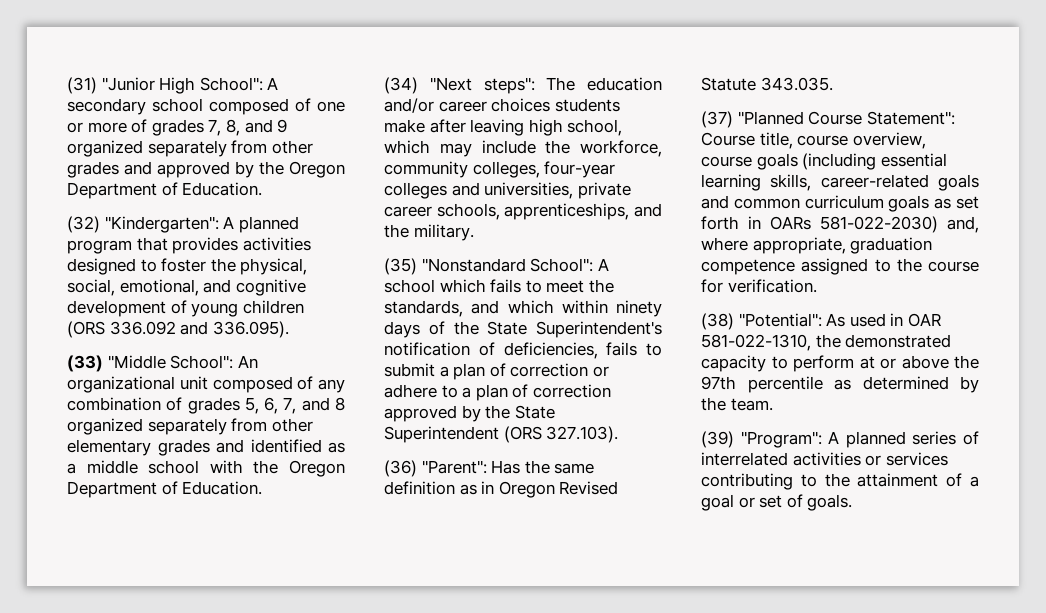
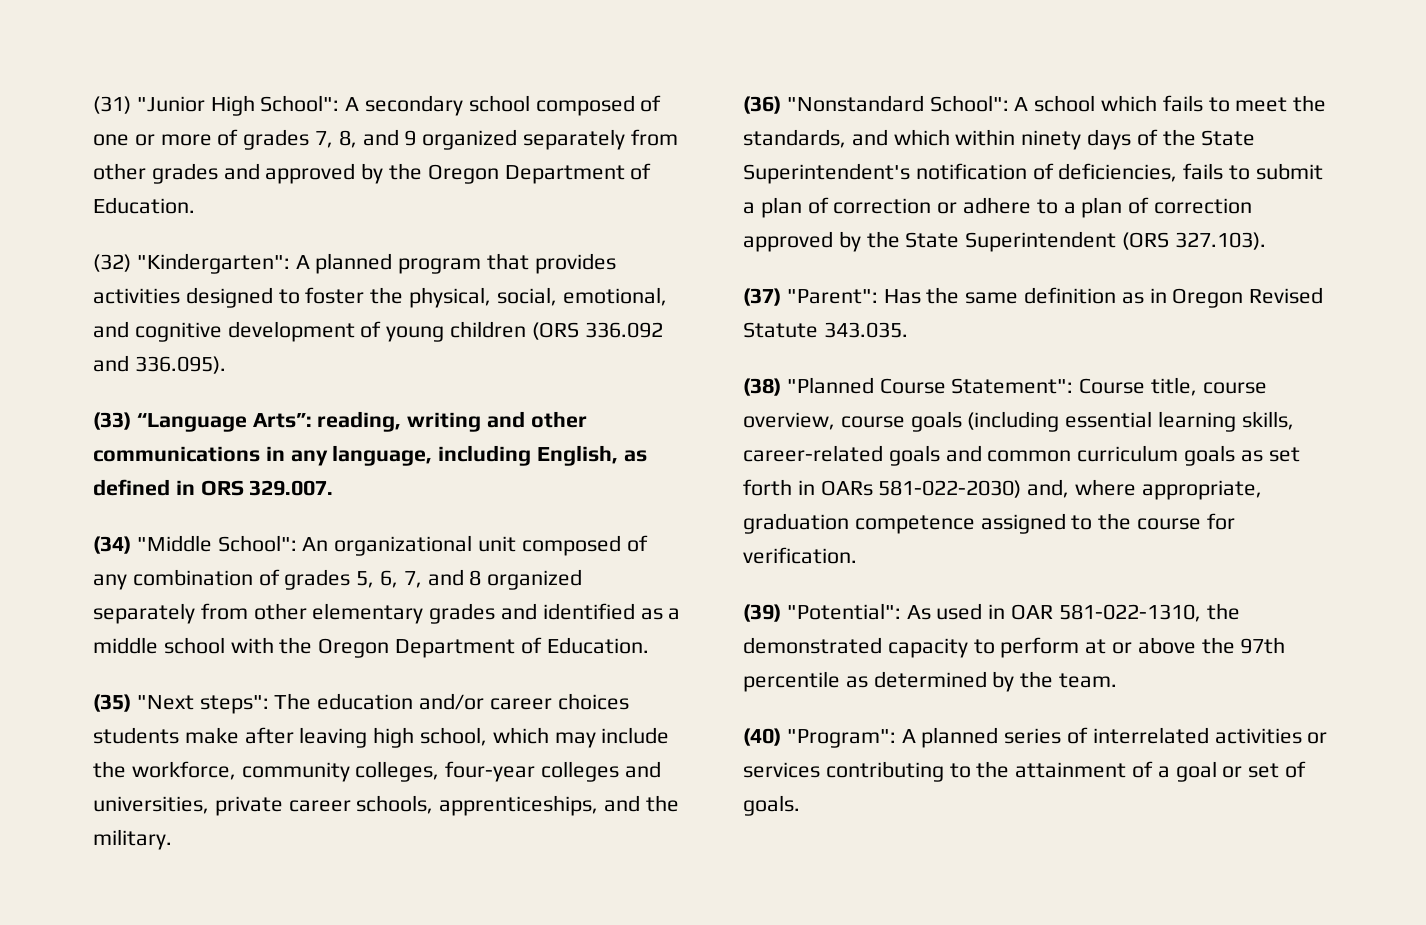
- (33) "Middle School": An organizational unit composed of any combination of grades 5, 6, 7, and 8 organized separately from other elementary grades and identified as a middle school with the Oregon Department of Education.
+ (33) “Language Arts”: reading, writing and other communications in any language, including English, as defined in ORS 329.007.
+ (34) "Middle School": An organizational unit composed of any combination of grades 5, 6, 7, and 8 organized separately from other elementary grades and identified as a middle school with the Oregon Department of Education.
- (34) "Next steps": The education and/or career choices students make after leaving high school, which may include the workforce, community colleges, four-year colleges and universities, private career schools, apprenticeships, and the military.
+ (35) "Next steps": The education and/or career choices students make after leaving high school, which may include the workforce, community colleges, four-year colleges and universities, private career schools, apprenticeships, and the military.
- (35) "Nonstandard School": A school which fails to meet the standards, and which within ninety days of the State Superintendent's notification of deficiencies, fails to submit a plan of correction or adhere to a plan of correction approved by the State Superintendent (ORS 327.103).
+ (36) "Nonstandard School": A school which fails to meet the standards, and which within ninety days of the State Superintendent's notification of deficiencies, fails to submit a plan of correction or adhere to a plan of correction approved by the State Superintendent (ORS 327.103).
- (36) "Parent": Has the same definition as in Oregon Revised Statute 343.035.
+ (37) "Parent": Has the same definition as in Oregon Revised Statute 343.035.
- (37) "Planned Course Statement": Course title, course overview, course goals (including essential learning skills, career-related goals and common curriculum goals as set forth in OARs 581-022-2030) and, where appropriate, graduation competence assigned to the course for verification.
+ (38) "Planned Course Statement": Course title, course overview, course goals (including essential learning skills, career-related goals and common curriculum goals as set forth in OARs 581-022-2030) and, where appropriate, graduation competence assigned to the course for verification.
- (38) "Potential": As used in OAR 581-022-1310, the demonstrated capacity to perform at or above the 97th percentile as determined by the team.
+ (39) "Potential": As used in OAR 581-022-1310, the demonstrated capacity to perform at or above the 97th percentile as determined by the team.
- (39) "Program": A planned series of interrelated activities or services contributing to the attainment of a goal or set of goals.
+ (40) "Program": A planned series of interrelated activities or services contributing to the attainment of a goal or set of goals.

